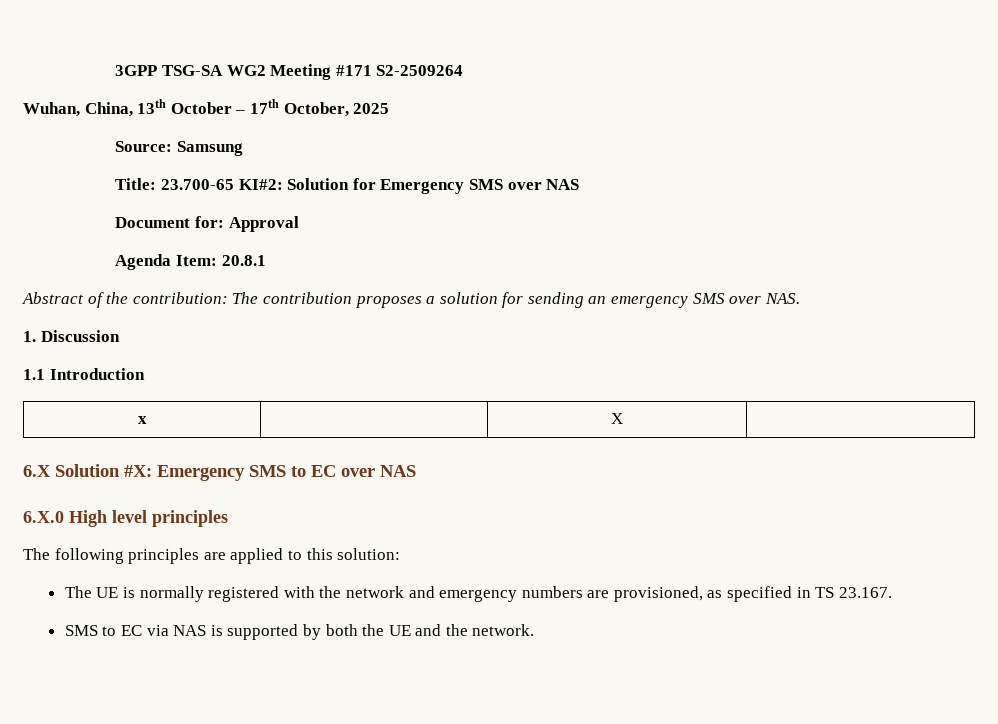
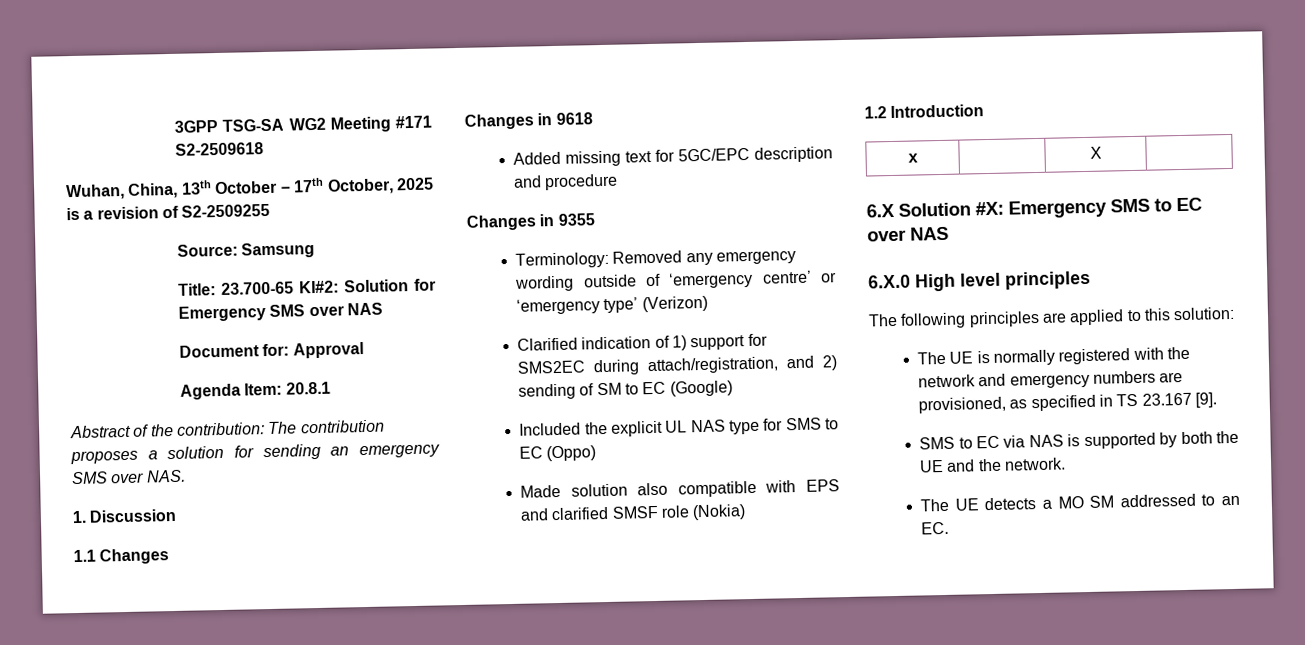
- 3GPP TSG-SA WG2 Meeting #171 S2-2509264
+ 3GPP TSG-SA WG2 Meeting #171 S2-2509618
- Wuhan, China, 13th October – 17th October, 2025
+ Wuhan, China, 13th October – 17th October, 2025 is a revision of S2-2509255
- 1.1 Introduction
+ 1.1 Changes
+ Changes in 9618
+ Added missing text for 5GC/EPC description and procedure
+ Changes in 9355
+ Terminology: Removed any emergency wording outside of ‘emergency centre’ or ‘emergency type’ (Verizon)
+ Clarified indication of 1) support for SMS2EC during attach/registration, and 2) sending of SM to EC (Google)
+ Included the explicit UL NAS type for SMS to EC (Oppo)
+ Made solution also compatible with EPS and clarified SMSF role (Nokia)
+ 1.2 Introduction
- The UE is normally registered with the network and emergency numbers are provisioned, as specified in TS 23.167.
+ The UE is normally registered with the network and emergency numbers are provisioned, as specified in TS 23.167 [9].
+ The UE detects a MO SM addressed to an EC.

